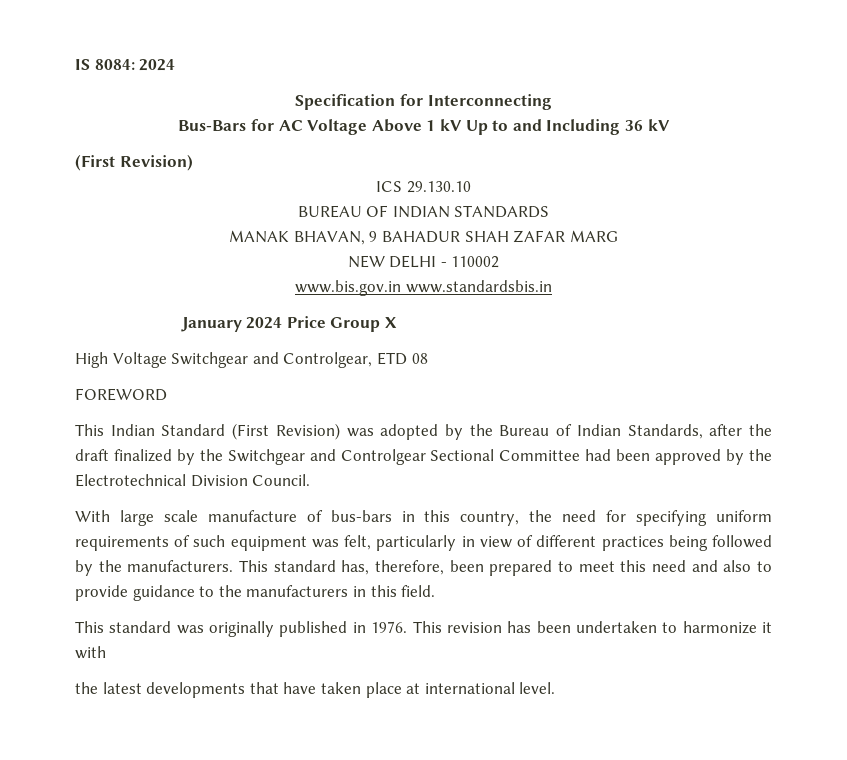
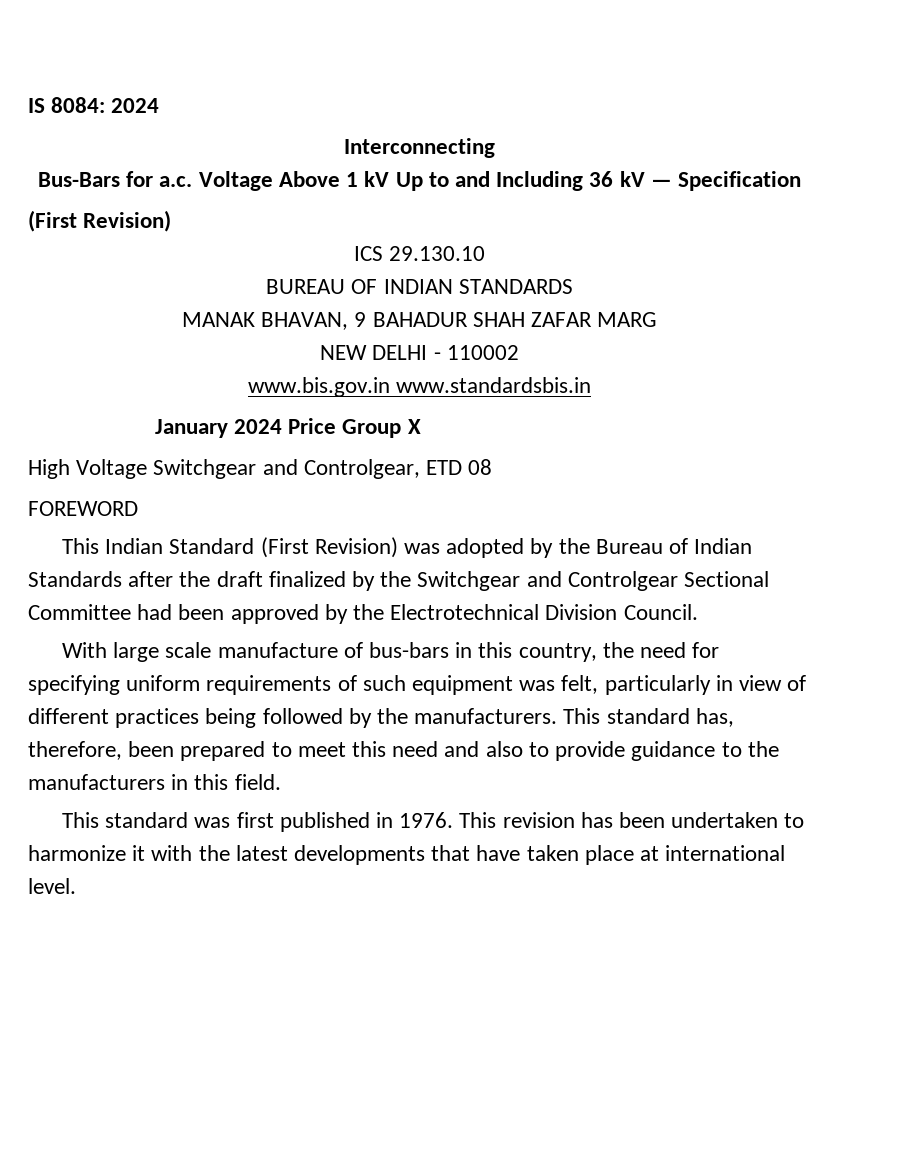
- Specification for Interconnecting
+ Interconnecting
- Bus-Bars for AC Voltage Above 1 kV Up to and Including 36 kV
+ Bus-Bars for a.c. Voltage Above 1 kV Up to and Including 36 kV — Specification
- This Indian Standard (First Revision) was adopted by the Bureau of Indian Standards, after the draft finalized by the Switchgear and Controlgear Sectional Committee had been approved by the Electrotechnical Division Council.
+ This Indian Standard (First Revision) was adopted by the Bureau of Indian Standards after the draft finalized by the Switchgear and Controlgear Sectional Committee had been approved by the Electrotechnical Division Council.
- This standard was originally published in 1976.
+ This standard was first published in 1976.
- This revision has been undertaken to harmonize it with
- the latest developments that have taken place at international level.
+ This revision has been undertaken to harmonize it with the latest developments that have taken place at international level.

